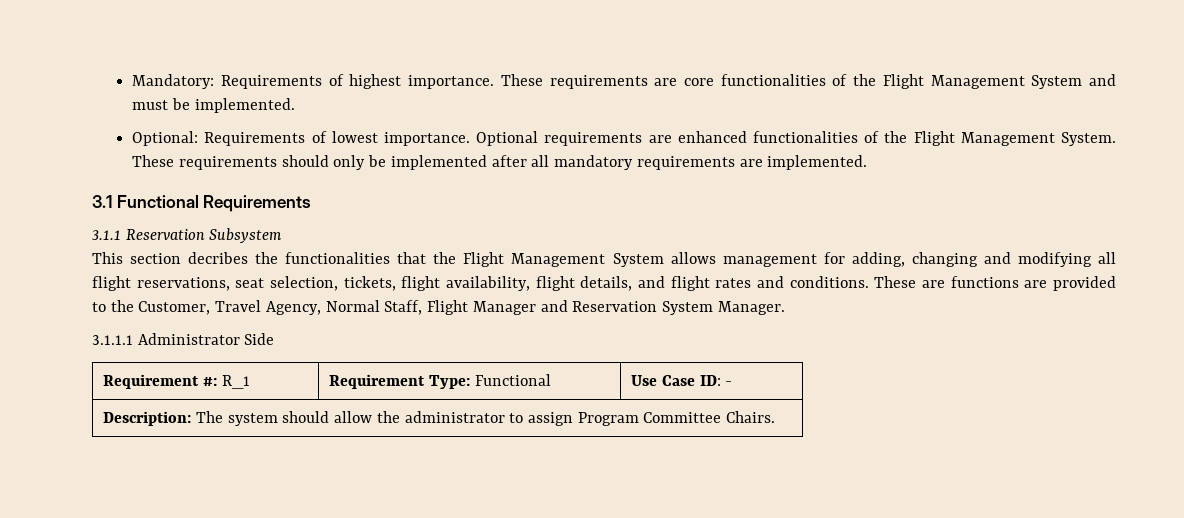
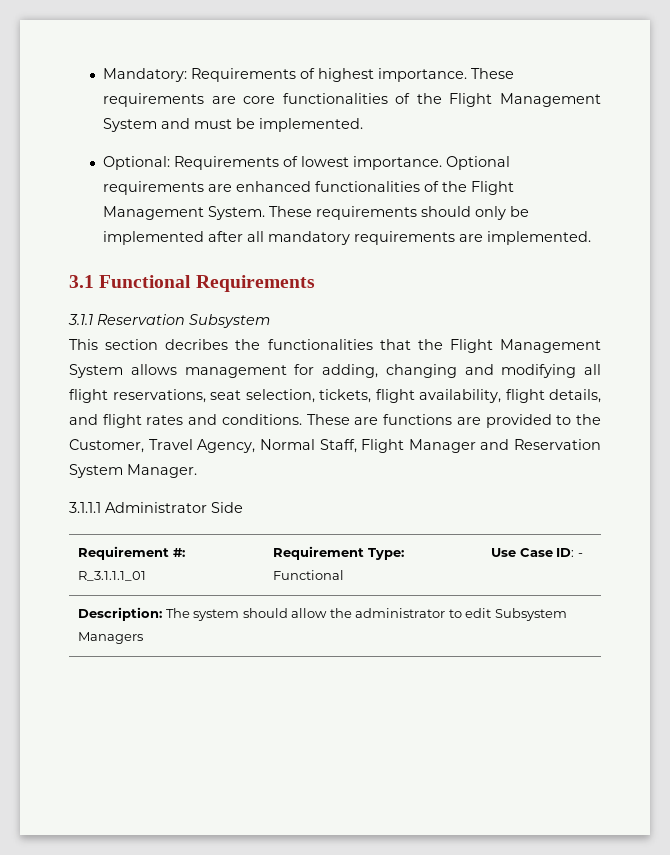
- Requirement #: R_1 | Requirement Type: Functional | Use Case ID: -
+ Requirement #: R_3.1.1.1_01 | Requirement Type: Functional | Use Case ID: -
- Description: The system should allow the administrator to assign Program Committee Chairs.
+ Description: The system should allow the administrator to edit Subsystem Managers

